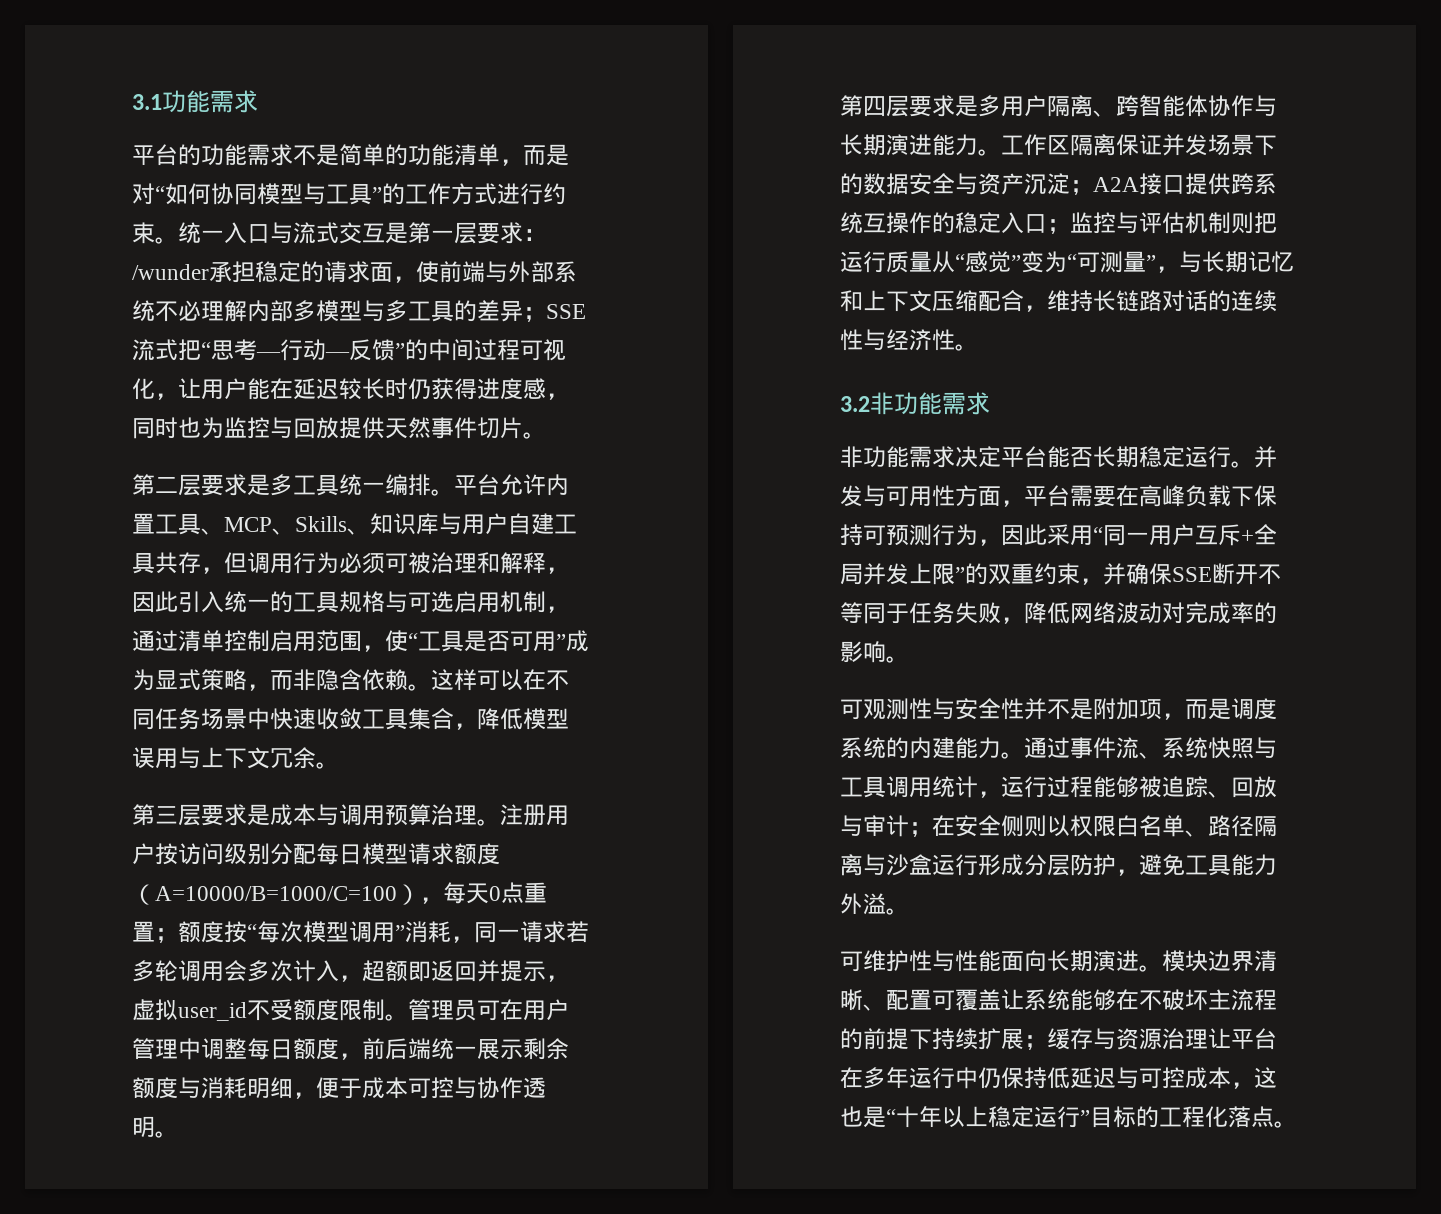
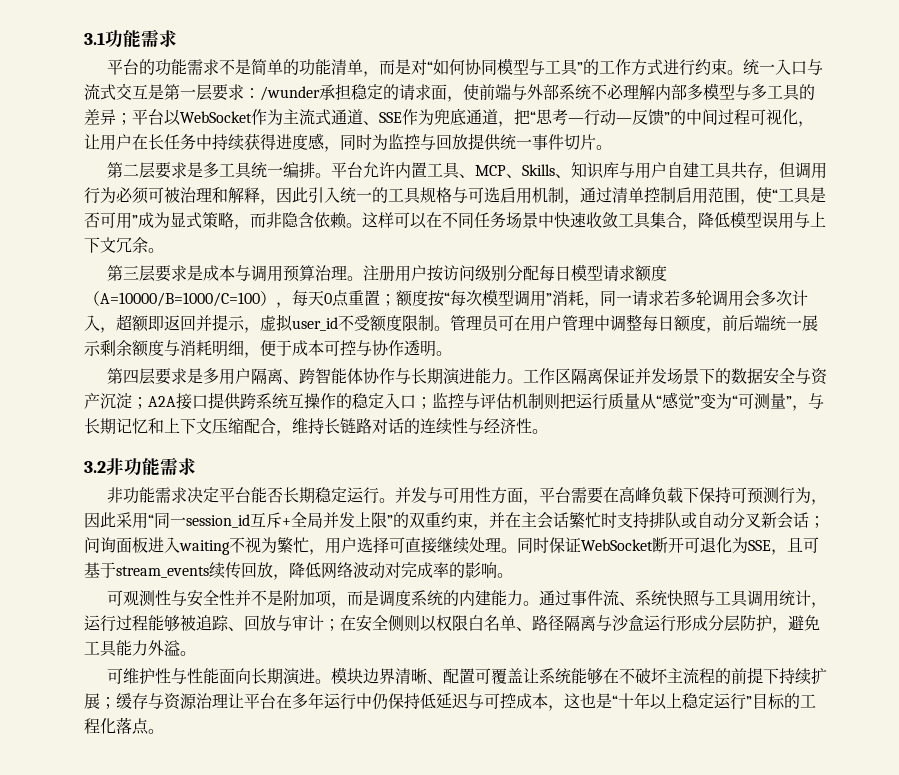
- 统一入口与流式交互是第一层要求：/wunder承担稳定的请求面，使前端与外部系统不必理解内部多模型与多工具的差异；SSE流式把“思考—行动—反馈”的中间过程可视化，让用户能在延迟较长时仍获得进度感，同时也为监控与回放提供天然事件切片。
+ 统一入口与流式交互是第一层要求：/wunder承担稳定的请求面，使前端与外部系统不必理解内部多模型与多工具的差异；平台以WebSocket作为主流式通道、SSE作为兜底通道，把“思考—行动—反馈”的中间过程可视化，让用户在长任务中持续获得进度感，同时为监控与回放提供统一事件切片。
- 并发与可用性方面，平台需要在高峰负载下保持可预测行为，因此采用“同一用户互斥+全局并发上限”的双重约束，并确保SSE断开不等同于任务失败，降低网络波动对完成率的影响。
+ 并发与可用性方面，平台需要在高峰负载下保持可预测行为，因此采用“同一session_id互斥+全局并发上限”的双重约束，并在主会话繁忙时支持排队或自动分叉新会话；问询面板进入waiting不视为繁忙，用户选择可直接继续处理。同时保证WebSocket断开可退化为SSE，且可基于stream_events续传回放，降低网络波动对完成率的影响。

